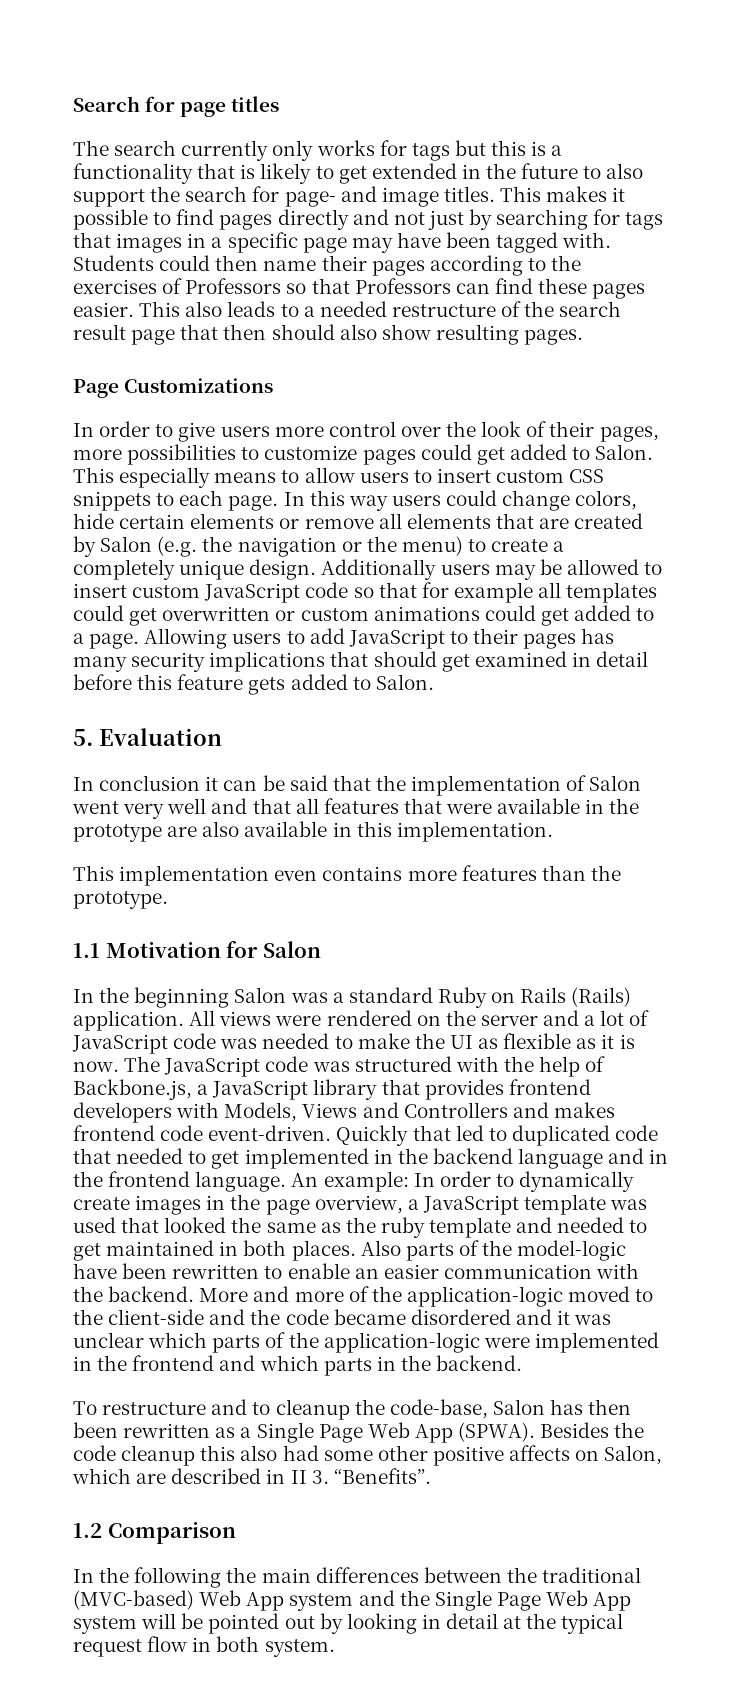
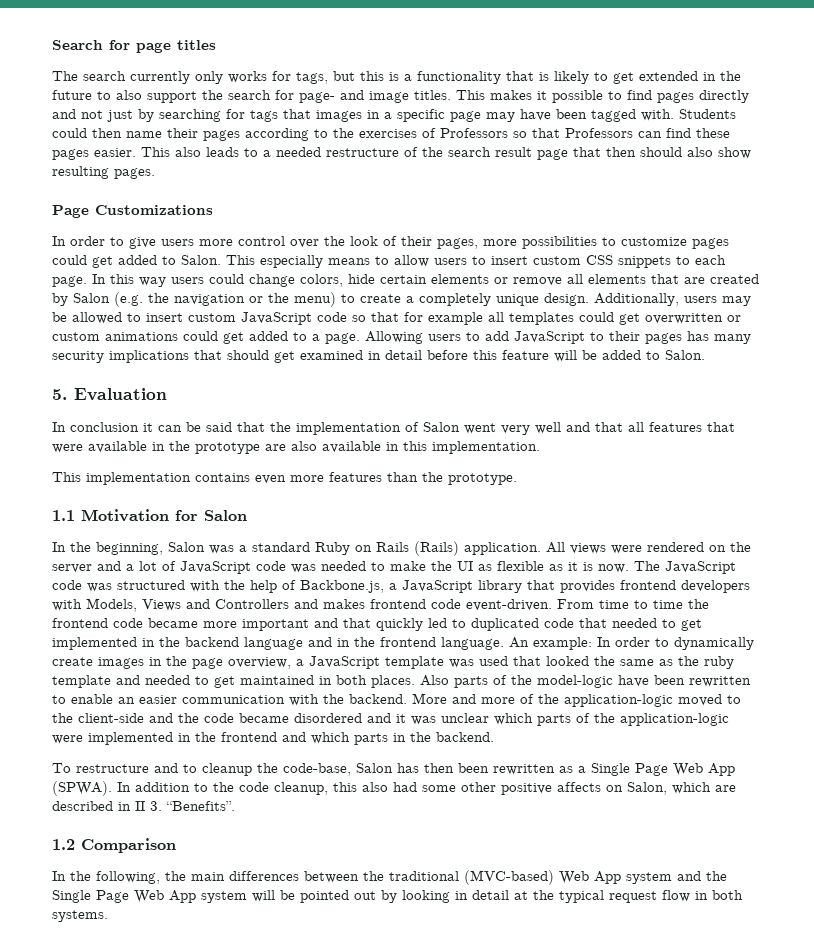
- The search currently only works for tags but this is a functionality that is likely to get extended in the future to also support the search for page- and image titles.
+ The search currently only works for tags, but this is a functionality that is likely to get extended in the future to also support the search for page- and image titles.
- Additionally users may be allowed to insert custom JavaScript code so that for example all templates could get overwritten or custom animations could get added to a page.
+ Additionally, users may be allowed to insert custom JavaScript code so that for example all templates could get overwritten or custom animations could get added to a page.
- Allowing users to add JavaScript to their pages has many security implications that should get examined in detail before this feature gets added to Salon.
+ Allowing users to add JavaScript to their pages has many security implications that should get examined in detail before this feature will be added to Salon.
- This implementation even contains more features than the prototype.
+ This implementation contains even more features than the prototype.
- In the beginning Salon was a standard Ruby on Rails (Rails) application.
+ In the beginning, Salon was a standard Ruby on Rails (Rails) application.
- Quickly that led to duplicated code that needed to get implemented in the backend language and in the frontend language.
+ From time to time the frontend code became more important and that quickly led to duplicated code that needed to get implemented in the backend language and in the frontend language.
- Besides the code cleanup this also had some other positive affects on Salon, which are described in II 3. “Benefits”.
+ In addition to the code cleanup, this also had some other positive affects on Salon, which are described in II 3. “Benefits”.
- In the following the main differences between the traditional (MVC-based) Web App system and the Single Page Web App system will be pointed out by looking in detail at the typical request flow in both system.
+ In the following, the main differences between the traditional (MVC-based) Web App system and the Single Page Web App system will be pointed out by looking in detail at the typical request flow in both systems.

